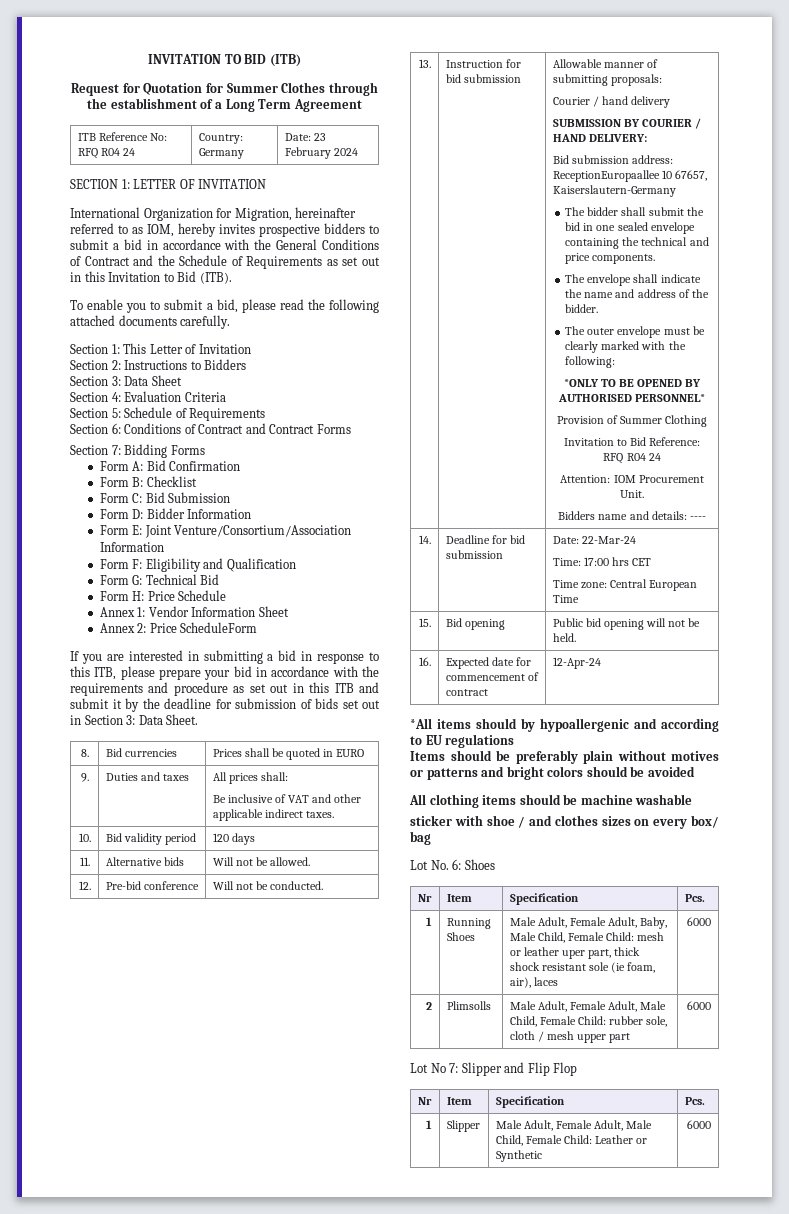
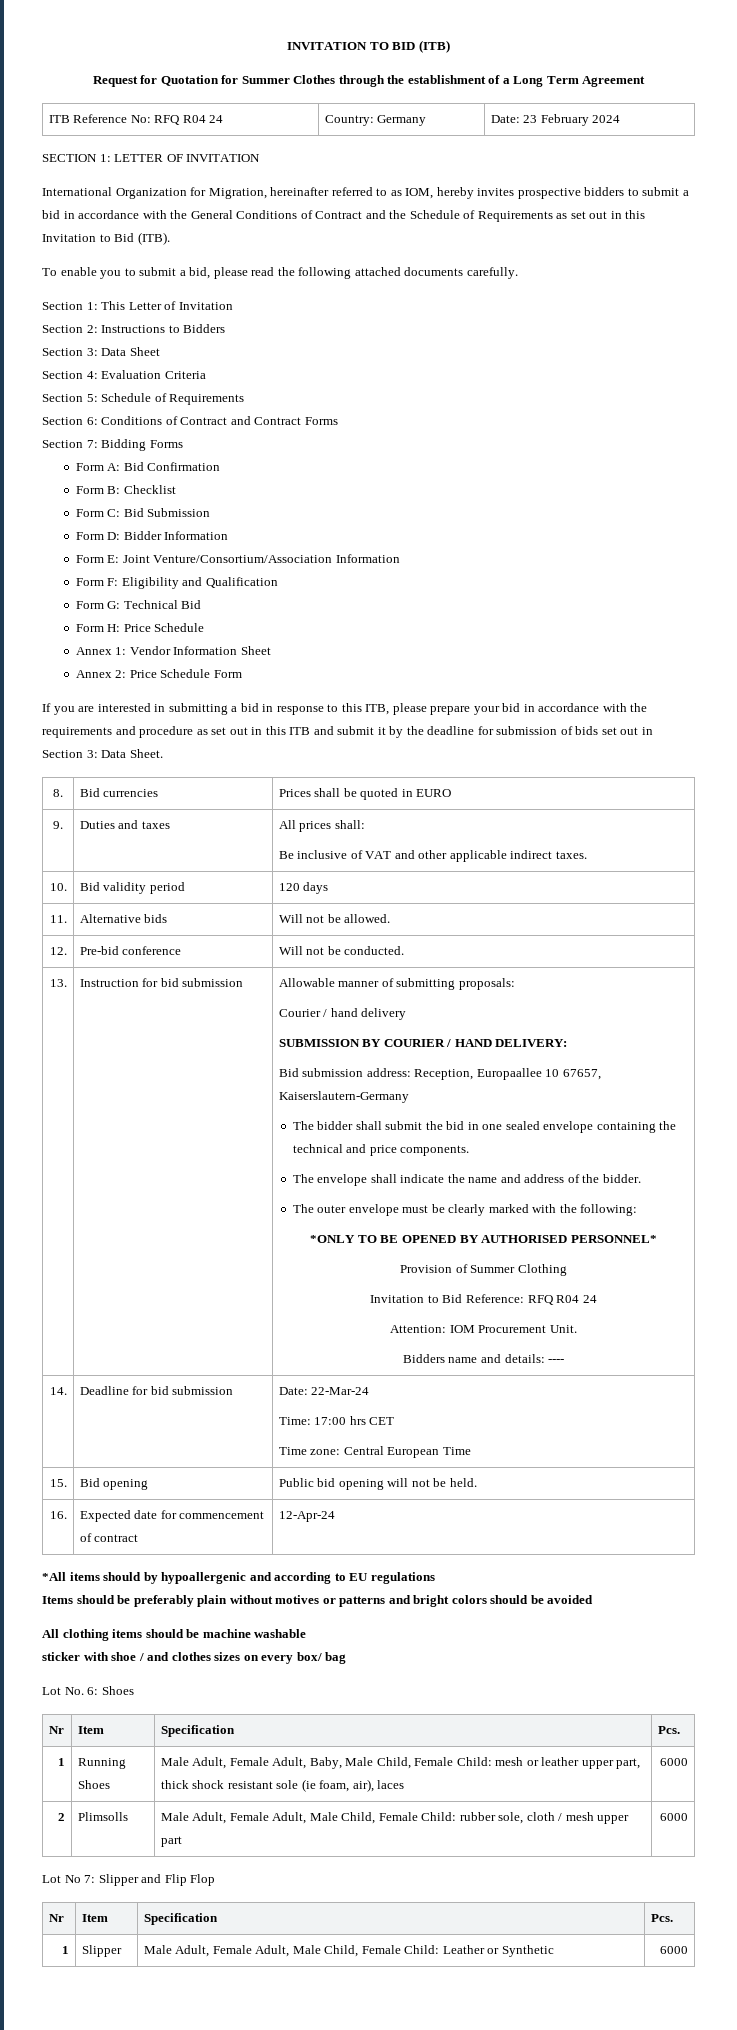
- Annex 2: Price ScheduleForm
+ Annex 2: Price Schedule Form
- Bid submission address: ReceptionEuropaallee 10 67657, Kaiserslautern-Germany
+ Bid submission address: Reception, Europaallee 10 67657, Kaiserslautern-Germany
- 1 | Running Shoes | Male Adult, Female Adult, Baby, Male Child, Female Child: mesh or leather uper part, thick shock resistant sole (ie foam, air), laces | 6000
+ 1 | Running Shoes | Male Adult, Female Adult, Baby, Male Child, Female Child: mesh or leather upper part, thick shock resistant sole (ie foam, air), laces | 6000

